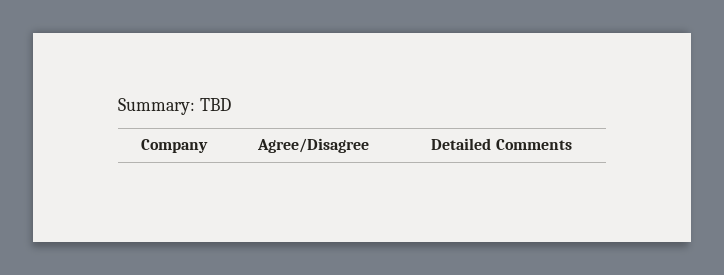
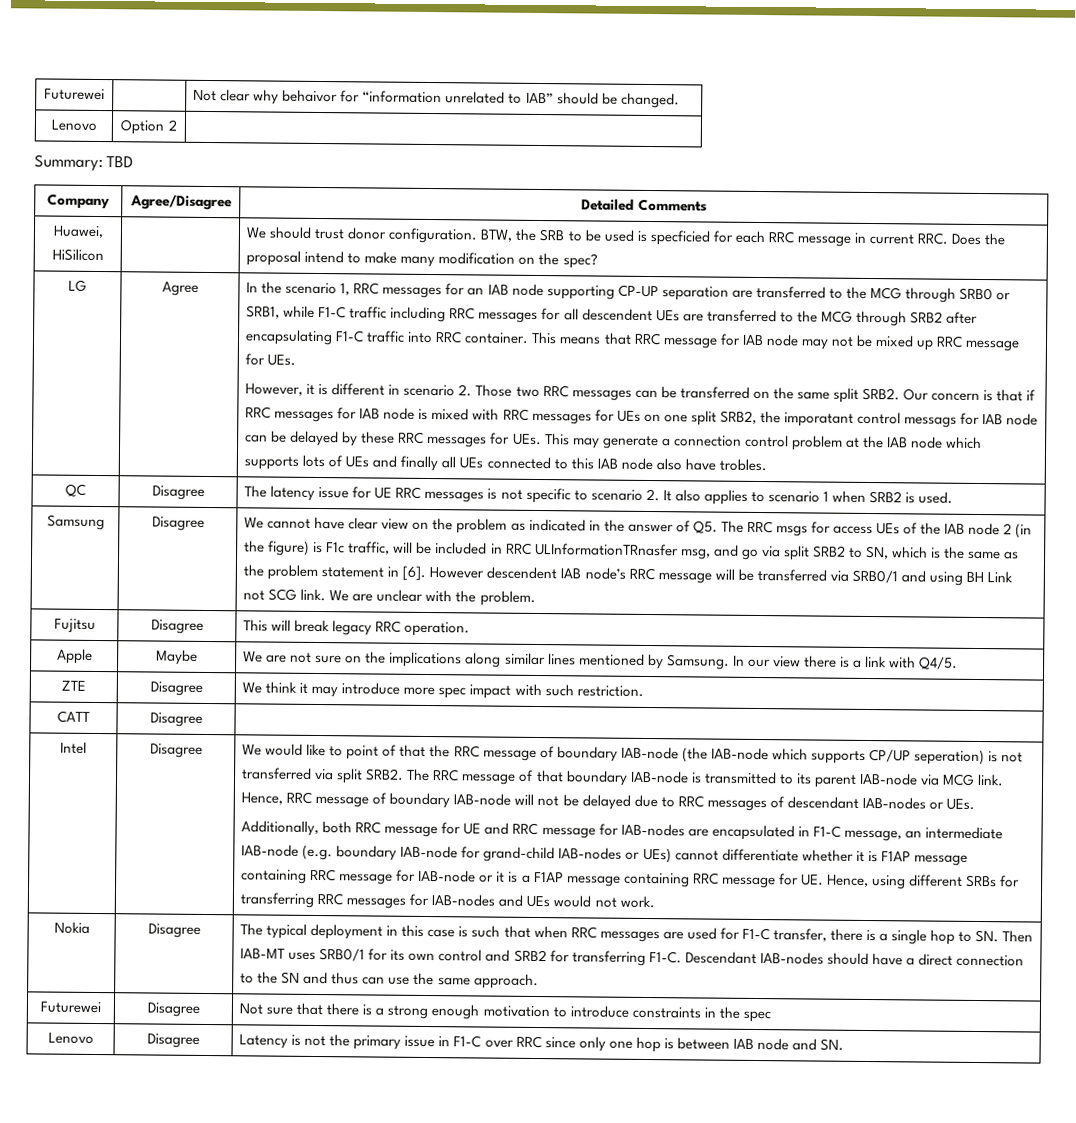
+ Futurewei | | Not clear why behaivor for “information unrelated to IAB” should be changed.
+ Lenovo | Option 2 |
+ Huawei, HiSilicon | | We should trust donor configuration. BTW, the SRB to be used is specficied for each RRC message in current RRC. Does the proposal intend to make many modification on the spec?
+ LG | Agree | In the scenario 1, RRC messages for an IAB node supporting CP-UP separation are transferred to the MCG through SRB0 or SRB1, while F1-C traffic including RRC messages for all descendent UEs are transferred to the MCG through SRB2 after encapsulating F1-C traffic into RRC container. This means that RRC message for IAB node may not be mixed up RRC message for UEs.
+ However, it is different in scenario 2. Those two RRC messages can be transferred on the same split SRB2. Our concern is that if RRC messages for IAB node is mixed with RRC messages for UEs on one split SRB2, the imporatant control messags for IAB node can be delayed by these RRC messages for UEs. This may generate a connection control problem at the IAB node which supports lots of UEs and finally all UEs connected to this IAB node also have trobles.
+ QC | Disagree | The latency issue for UE RRC messages is not specific to scenario 2. It also applies to scenario 1 when SRB2 is used.
+ Samsung | Disagree | We cannot have clear view on the problem as indicated in the answer of Q5. The RRC msgs for access UEs of the IAB node 2 (in the figure) is F1c traffic, will be included in RRC ULInformationTRnasfer msg, and go via split SRB2 to SN, which is the same as the problem statement in [6]. However descendent IAB node’s RRC message will be transferred via SRB0/1 and using BH Link not SCG link. We are unclear with the problem.
+ Fujitsu | Disagree | This will break legacy RRC operation.
+ Apple | Maybe | We are not sure on the implications along similar lines mentioned by Samsung. In our view there is a link with Q4/5.
+ ZTE | Disagree | We think it may introduce more spec impact with such restriction.
+ CATT | Disagree |
+ Intel | Disagree | We would like to point of that the RRC message of boundary IAB-node (the IAB-node which supports CP/UP seperation) is not transferred via split SRB2. The RRC message of that boundary IAB-node is transmitted to its parent IAB-node via MCG link. Hence, RRC message of boundary IAB-node will not be delayed due to RRC messages of descendant IAB-nodes or UEs.
+ Additionally, both RRC message for UE and RRC message for IAB-nodes are encapsulated in F1-C message, an intermediate IAB-node (e.g. boundary IAB-node for grand-child IAB-nodes or UEs) cannot differentiate whether it is F1AP message containing RRC message for IAB-node or it is a F1AP message containing RRC message for UE. Hence, using different SRBs for transferring RRC messages for IAB-nodes and UEs would not work.
+ Nokia | Disagree | The typical deployment in this case is such that when RRC messages are used for F1-C transfer, there is a single hop to SN. Then IAB-MT uses SRB0/1 for its own control and SRB2 for transferring F1-C. Descendant IAB-nodes should have a direct connection to the SN and thus can use the same approach.
+ Futurewei | Disagree | Not sure that there is a strong enough motivation to introduce constraints in the spec
+ Lenovo | Disagree | Latency is not the primary issue in F1-C over RRC since only one hop is between IAB node and SN.

